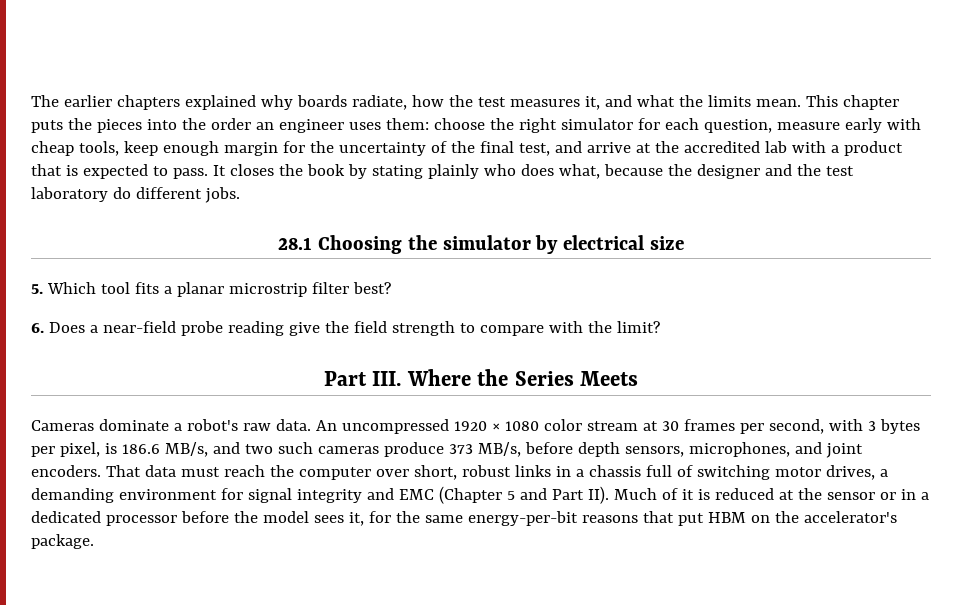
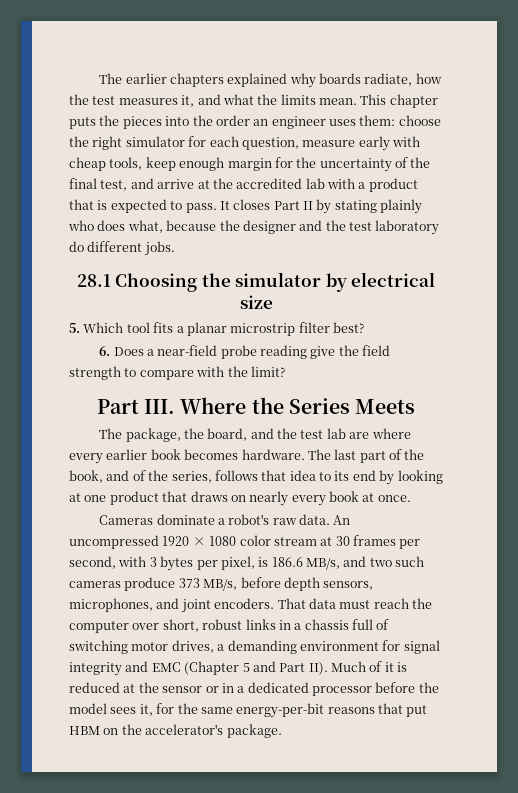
- It closes the book by stating plainly who does what, because the designer and the test laboratory do different jobs.
+ It closes Part II by stating plainly who does what, because the designer and the test laboratory do different jobs.
+ The package, the board, and the test lab are where every earlier book becomes hardware. The last part of the book, and of the series, follows that idea to its end by looking at one product that draws on nearly every book at once.

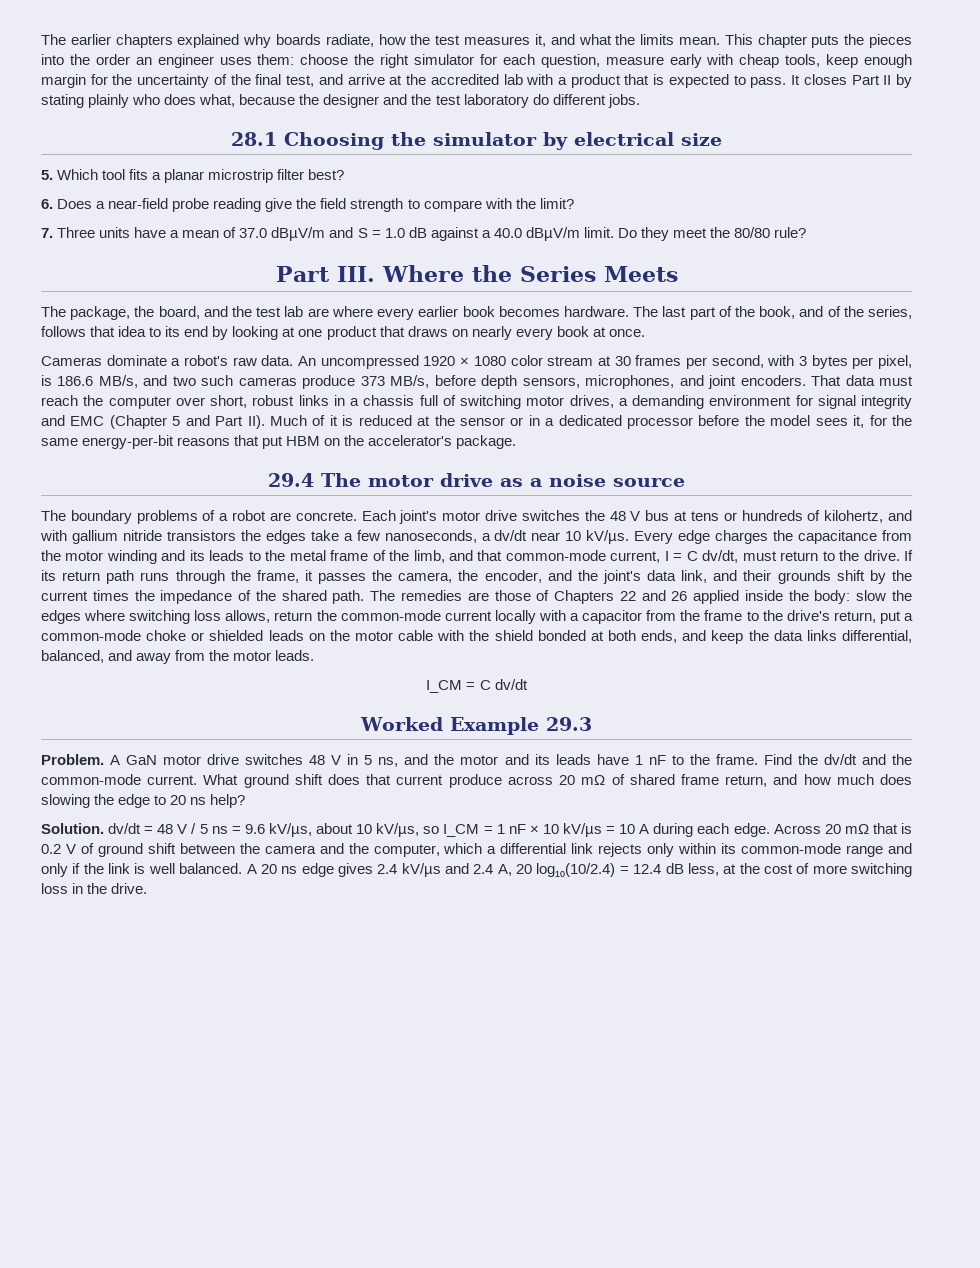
+ 7. Three units have a mean of 37.0 dBµV/m and S = 1.0 dB against a 40.0 dBµV/m limit. Do they meet the 80/80 rule?
+ 29.4 The motor drive as a noise source
+ The boundary problems of a robot are concrete. Each joint's motor drive switches the 48 V bus at tens or hundreds of kilohertz, and with gallium nitride transistors the edges take a few nanoseconds, a dv/dt near 10 kV/µs. Every edge charges the capacitance from the motor winding and its leads to the metal frame of the limb, and that common-mode current, I = C dv/dt, must return to the drive. If its return path runs through the frame, it passes the camera, the encoder, and the joint's data link, and their grounds shift by the current times the impedance of the shared path. The remedies are those of Chapters 22 and 26 applied inside the body: slow the edges where switching loss allows, return the common-mode current locally with a capacitor from the frame to the drive's return, put a common-mode choke or shielded leads on the motor cable with the shield bonded at both ends, and keep the data links differential, balanced, and away from the motor leads.
+ I_CM = C dv/dt
+ Worked Example 29.3
+ Problem. A GaN motor drive switches 48 V in 5 ns, and the motor and its leads have 1 nF to the frame. Find the dv/dt and the common-mode current. What ground shift does that current produce across 20 mΩ of shared frame return, and how much does slowing the edge to 20 ns help?
+ Solution. dv/dt = 48 V / 5 ns = 9.6 kV/µs, about 10 kV/µs, so I_CM = 1 nF × 10 kV/µs = 10 A during each edge. Across 20 mΩ that is 0.2 V of ground shift between the camera and the computer, which a differential link rejects only within its common-mode range and only if the link is well balanced. A 20 ns edge gives 2.4 kV/µs and 2.4 A, 20 log₁₀(10/2.4) = 12.4 dB less, at the cost of more switching loss in the drive.

